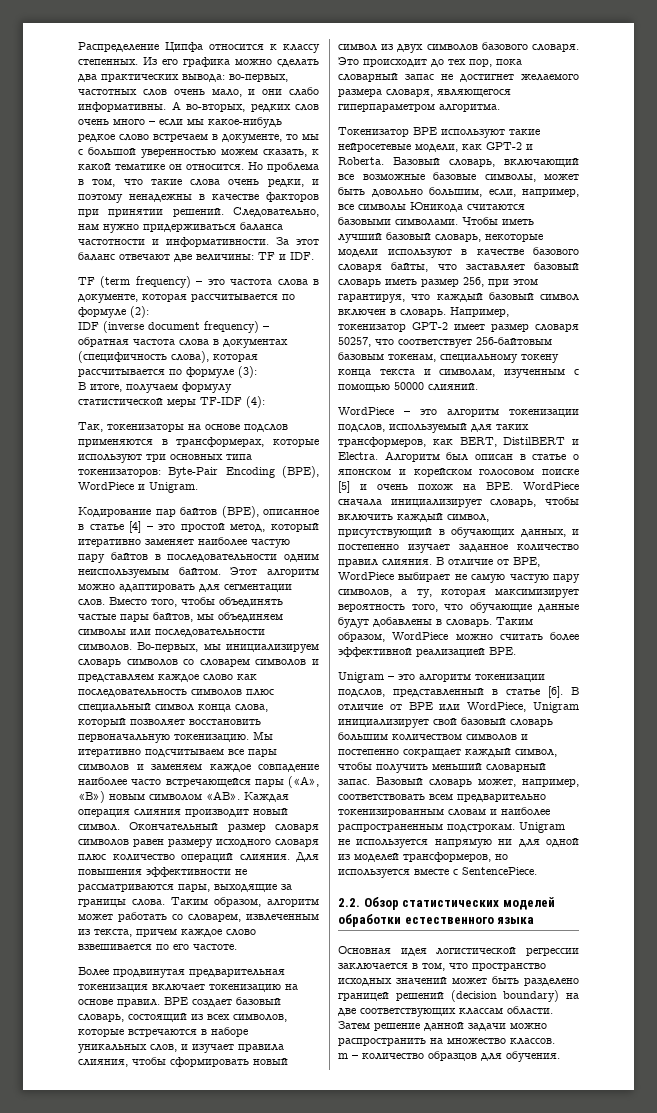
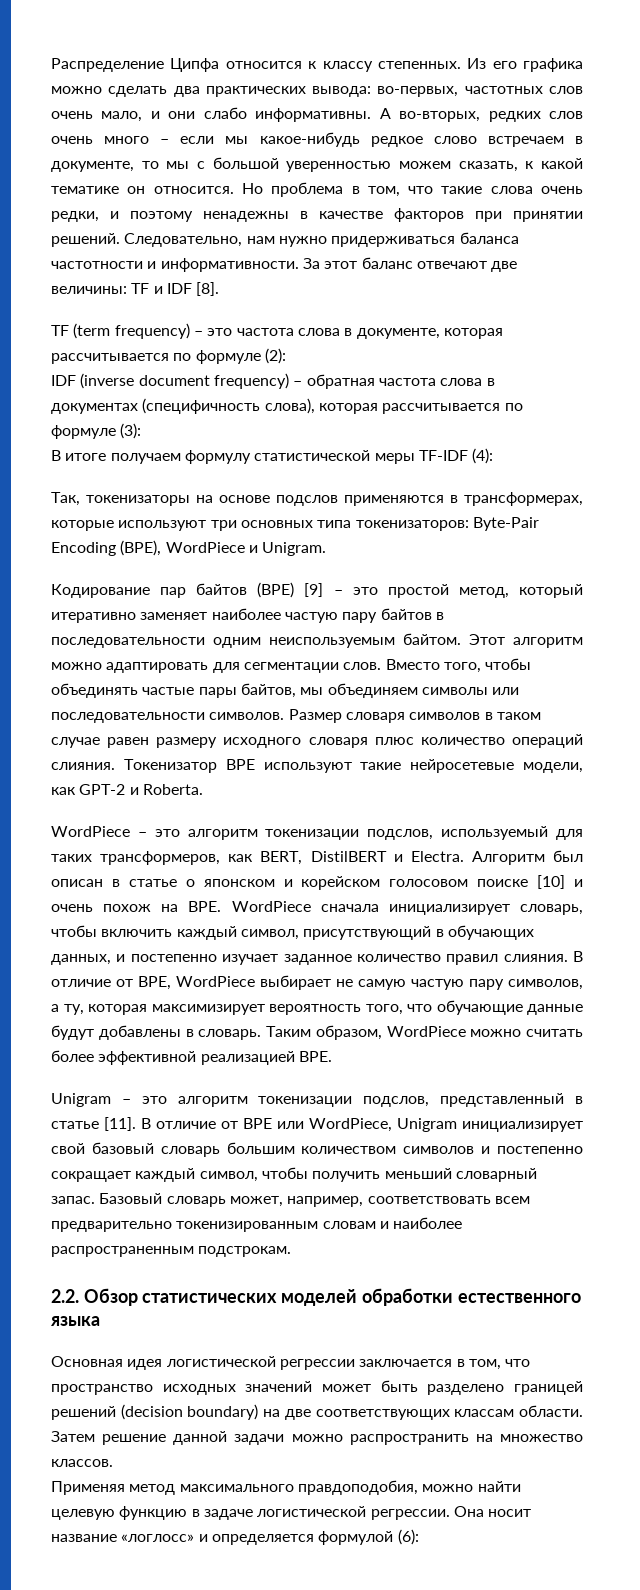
- За этот баланс отвечают две величины: TF и IDF.
+ За этот баланс отвечают две величины: TF и IDF [8].
- В итоге, получаем формулу статистической меры TF-IDF (4):
+ В итоге получаем формулу статистической меры TF-IDF (4):
- Кодирование пар байтов (BPE), описанное в статье [4] – это простой метод, который итеративно заменяет наиболее частую пару байтов в последовательности одним неиспользуемым байтом.
+ Кодирование пар байтов (BPE) [9] – это простой метод, который итеративно заменяет наиболее частую пару байтов в последовательности одним неиспользуемым байтом.
- Во-первых, мы инициализируем словарь символов со словарем символов и представляем каждое слово как последовательность символов плюс специальный символ конца слова, который позволяет восстановить первоначальную токенизацию. Мы итеративно подсчитываем все пары символов и заменяем каждое совпадение наиболее часто встречающейся пары («A», «B») новым символом «AB». Каждая операция слияния производит новый символ. Окончательный размер словаря символов равен размеру исходного словаря плюс количество операций слияния. Для повышения эффективности не рассматриваются пары, выходящие за границы слова. Таким образом, алгоритм может работать со словарем, извлеченным из текста, причем каждое слово взвешивается по его частоте.
- Более продвинутая предварительная токенизация включает токенизацию на основе правил. BPE создает базовый словарь, состоящий из всех символов, которые встречаются в наборе уникальных слов, и изучает правила слияния, чтобы сформировать новый символ из двух символов базового словаря. Это происходит до тех пор, пока словарный запас не достигнет желаемого размера словаря, являющегося гиперпараметром алгоритма.
- Токенизатор BPE используют такие нейросетевые модели, как GPT-2 и Roberta. Базовый словарь, включающий все возможные базовые символы, может быть довольно большим, если, например, все символы Юникода считаются базовыми символами. Чтобы иметь лучший базовый словарь, некоторые модели используют в качестве базового словаря байты, что заставляет базовый словарь иметь размер 256, при этом гарантируя, что каждый базовый символ включен в словарь. Например, токенизатор GPT-2 имеет размер словаря 50257, что соответствует 256-байтовым базовым токенам, специальному токену конца текста и символам, изученным с помощью 50000 слияний.
+ Размер словаря символов в таком случае равен размеру исходного словаря плюс количество операций слияния. Токенизатор BPE используют такие нейросетевые модели, как GPT-2 и Roberta.
- Алгоритм был описан в статье о японском и корейском голосовом поиске [5] и очень похож на BPE. WordPiece сначала инициализирует словарь, чтобы включить каждый символ, присутствующий в обучающих данных, и постепенно изучает заданное количество правил слияния.
+ Алгоритм был описан в статье о японском и корейском голосовом поиске [10] и очень похож на BPE. WordPiece сначала инициализирует словарь, чтобы включить каждый символ, присутствующий в обучающих данных, и постепенно изучает заданное количество правил слияния.
- Unigram – это алгоритм токенизации подслов, представленный в статье [6].
+ Unigram – это алгоритм токенизации подслов, представленный в статье [11].
- Unigram не используется напрямую ни для одной из моделей трансформеров, но используется вместе с SentencePiece.
- m – количество образцов для обучения.
+ Применяя метод максимального правдоподобия, можно найти целевую функцию в задаче логистической регрессии. Она носит название «логлосс» и определяется формулой (6):

